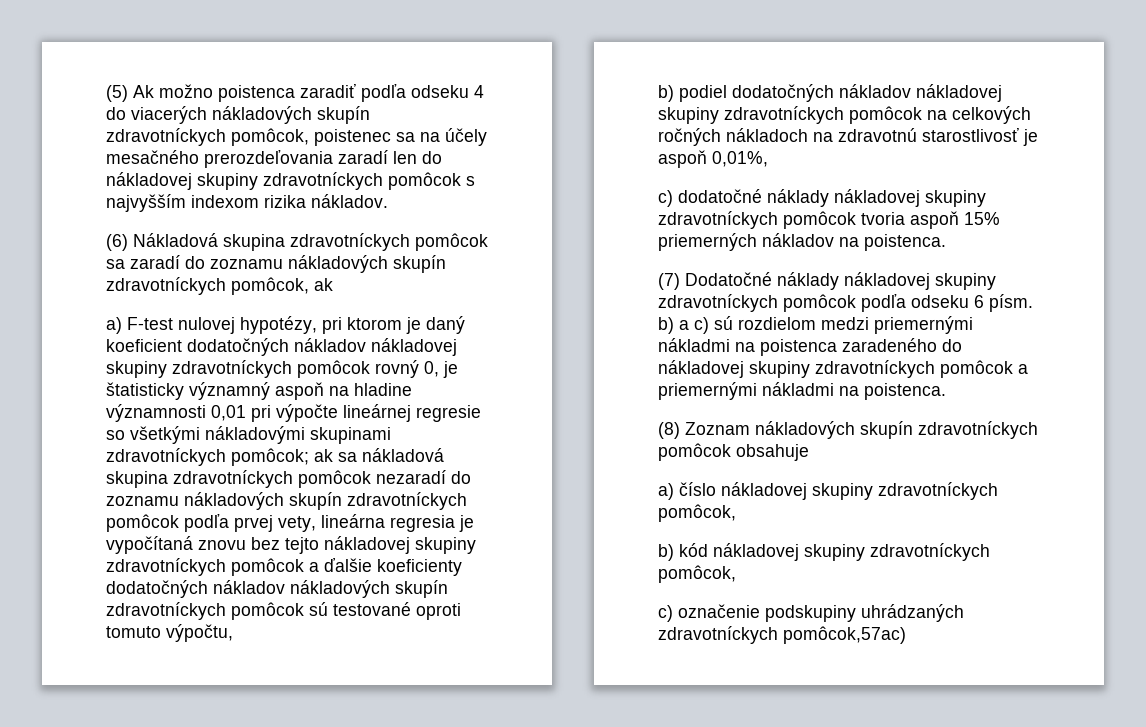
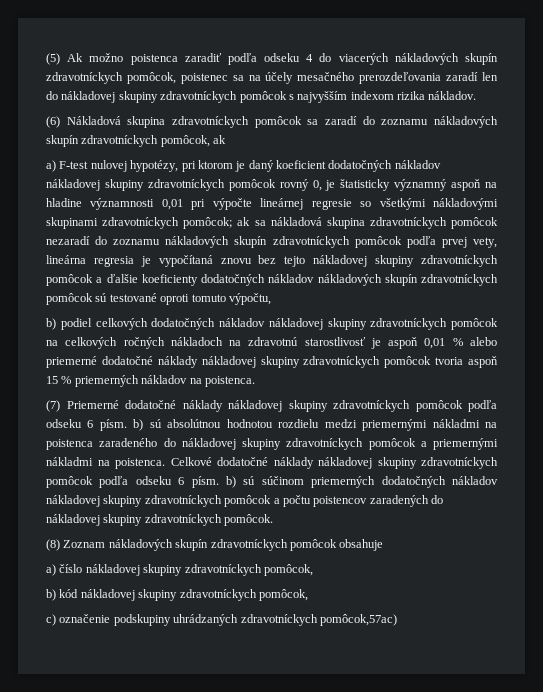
- b) podiel dodatočných nákladov nákladovej skupiny zdravotníckych pomôcok na celkových ročných nákladoch na zdravotnú starostlivosť je aspoň 0,01%,
- c) dodatočné náklady nákladovej skupiny zdravotníckych pomôcok tvoria aspoň 15% priemerných nákladov na poistenca.
+ b) podiel celkových dodatočných nákladov nákladovej skupiny zdravotníckych pomôcok na celkových ročných nákladoch na zdravotnú starostlivosť je aspoň 0,01 % alebo priemerné dodatočné náklady nákladovej skupiny zdravotníckych pomôcok tvoria aspoň 15 % priemerných nákladov na poistenca.
- (7) Dodatočné náklady nákladovej skupiny zdravotníckych pomôcok podľa odseku 6 písm. b) a c) sú rozdielom medzi priemernými nákladmi na poistenca zaradeného do nákladovej skupiny zdravotníckych pomôcok a priemernými nákladmi na poistenca.
+ (7) Priemerné dodatočné náklady nákladovej skupiny zdravotníckych pomôcok podľa odseku 6 písm. b) sú absolútnou hodnotou rozdielu medzi priemernými nákladmi na poistenca zaradeného do nákladovej skupiny zdravotníckych pomôcok a priemernými nákladmi na poistenca. Celkové dodatočné náklady nákladovej skupiny zdravotníckych pomôcok podľa odseku 6 písm. b) sú súčinom priemerných dodatočných nákladov nákladovej skupiny zdravotníckych pomôcok a počtu poistencov zaradených do nákladovej skupiny zdravotníckych pomôcok.

